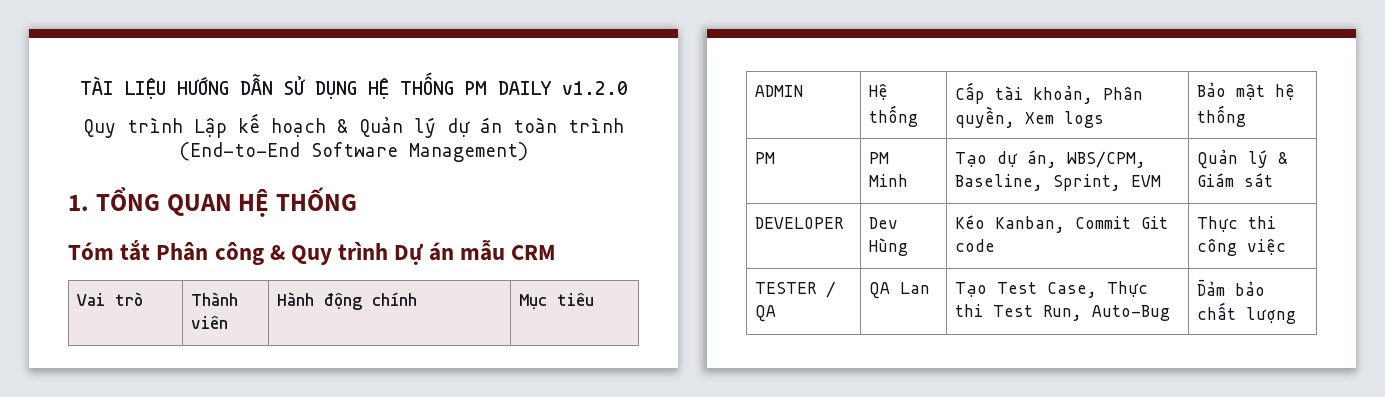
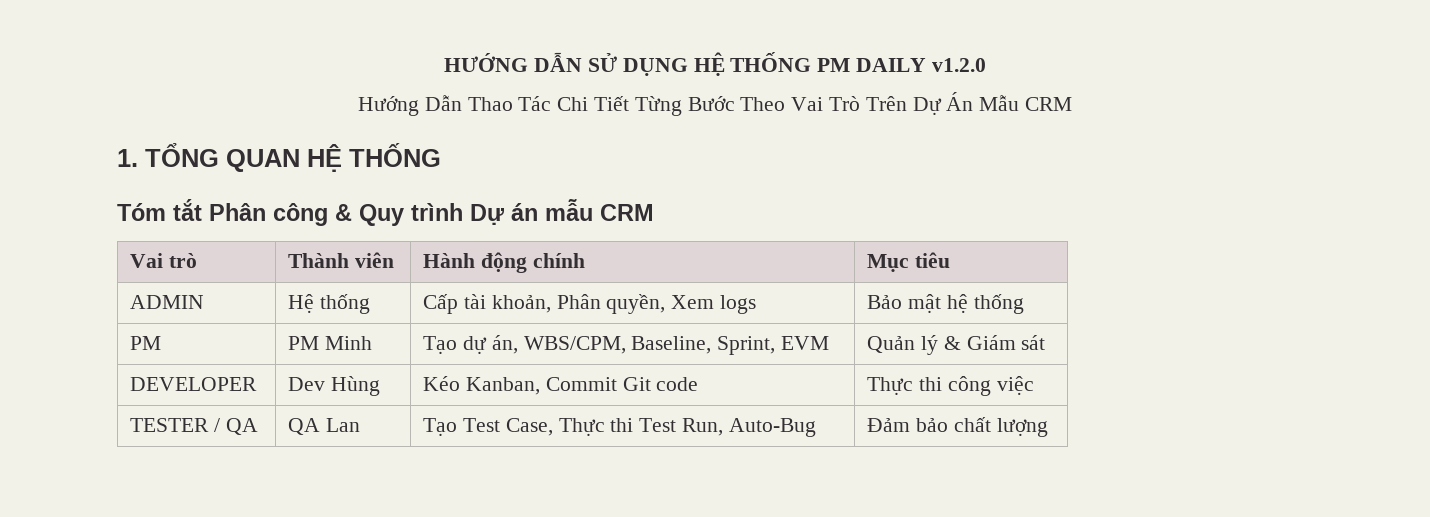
- TÀI LIỆU HƯỚNG DẪN SỬ DỤNG HỆ THỐNG PM DAILY v1.2.0
+ HƯỚNG DẪN SỬ DỤNG HỆ THỐNG PM DAILY v1.2.0
- Quy trình Lập kế hoạch & Quản lý dự án toàn trình (End-to-End Software Management)
+ Hướng Dẫn Thao Tác Chi Tiết Từng Bước Theo Vai Trò Trên Dự Án Mẫu CRM

